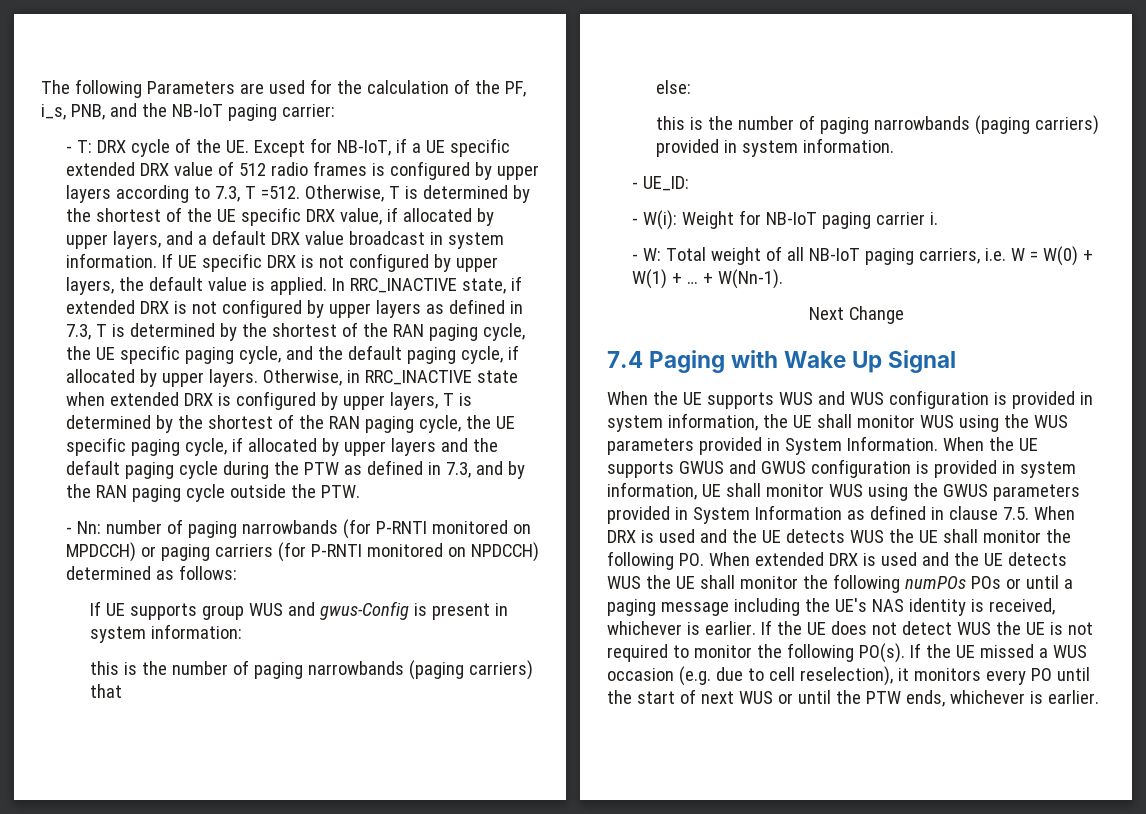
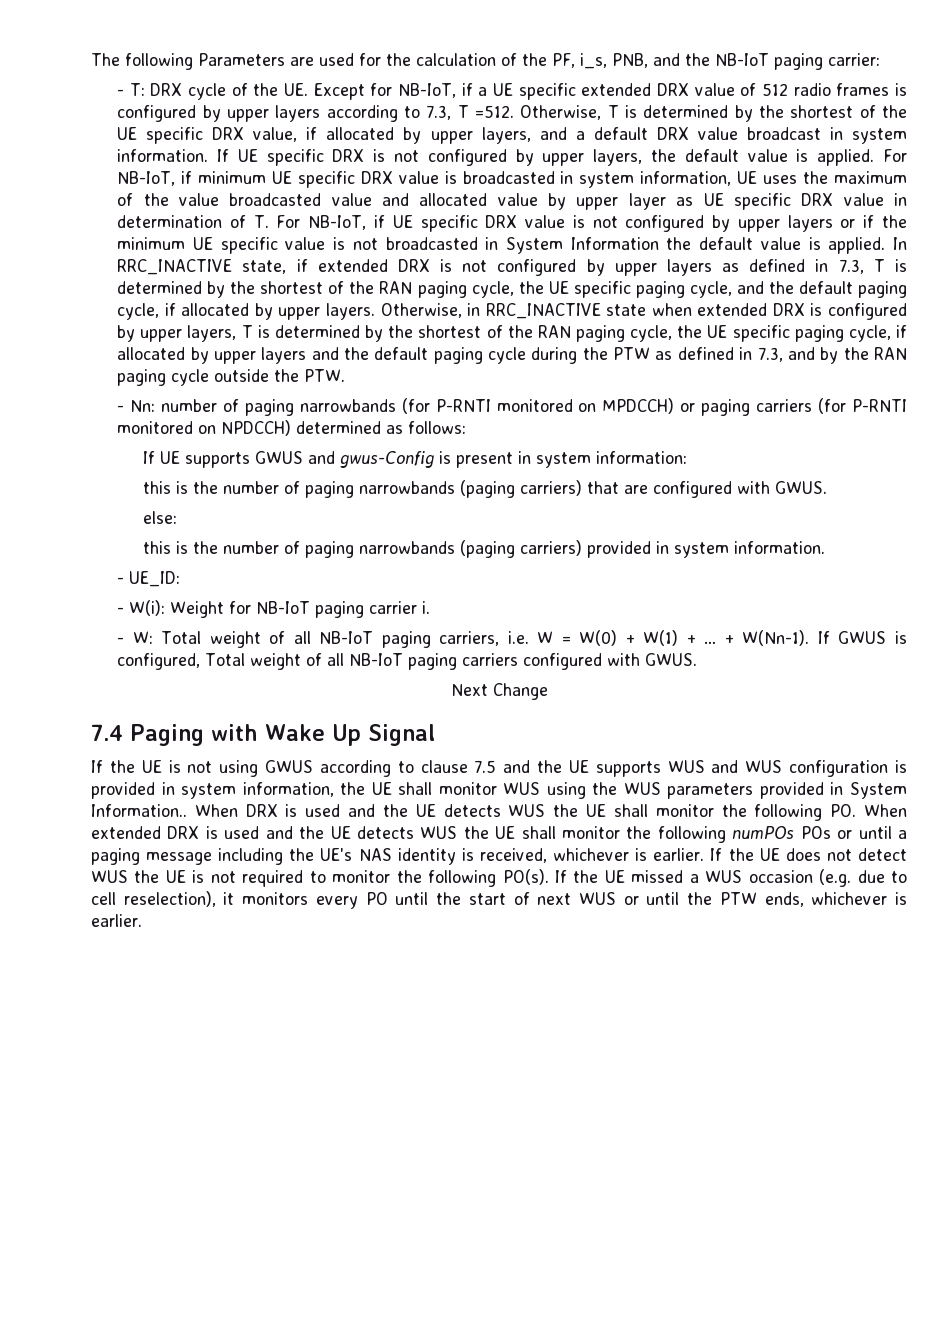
+ For NB-IoT, if minimum UE specific DRX value is broadcasted in system information, UE uses the maximum of the value broadcasted value and allocated value by upper layer as UE specific DRX value in determination of T. For NB-IoT, if UE specific DRX value is not configured by upper layers or if the minimum UE specific value is not broadcasted in System Information the default value is applied.
- If UE supports group WUS and gwus-Config is present in system information:
+ If UE supports GWUS and gwus-Config is present in system information:
- this is the number of paging narrowbands (paging carriers) that
+ this is the number of paging narrowbands (paging carriers) that are configured with GWUS.
+ If GWUS is configured, Total weight of all NB-IoT paging carriers configured with GWUS.
- When the UE supports WUS and WUS configuration is provided in system information, the UE shall monitor WUS using the WUS parameters provided in System Information. When the UE supports GWUS and GWUS configuration is provided in system information, UE shall monitor WUS using the GWUS parameters provided in System Information as defined in clause 7.5. When DRX is used and the UE detects WUS the UE shall monitor the following PO. When extended DRX is used and the UE detects WUS the UE shall monitor the following numPOs POs or until a paging message including the UE's NAS identity is received, whichever is earlier.
+ If the UE is not using GWUS according to clause 7.5 and the UE supports WUS and WUS configuration is provided in system information, the UE shall monitor WUS using the WUS parameters provided in System Information.. When DRX is used and the UE detects WUS the UE shall monitor the following PO. When extended DRX is used and the UE detects WUS the UE shall monitor the following numPOs POs or until a paging message including the UE's NAS identity is received, whichever is earlier.

